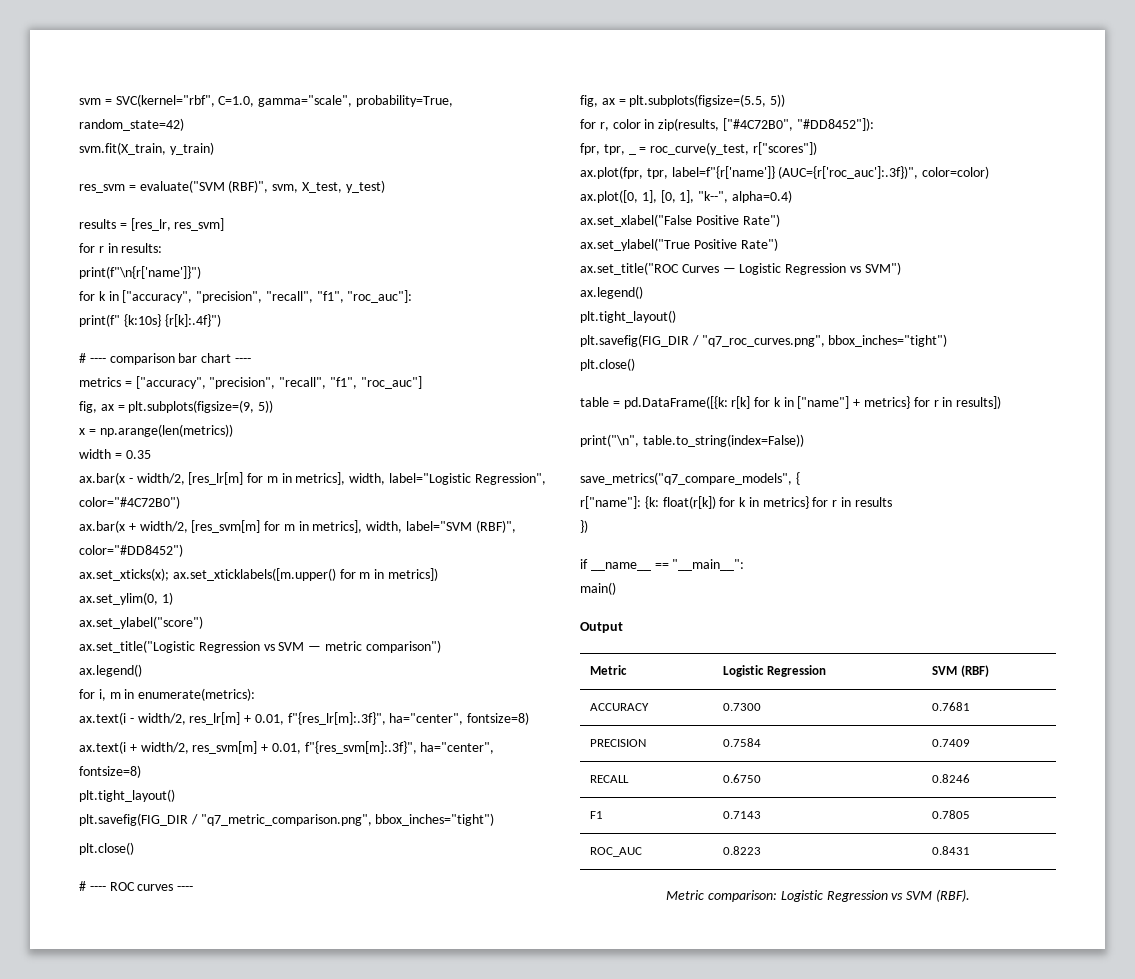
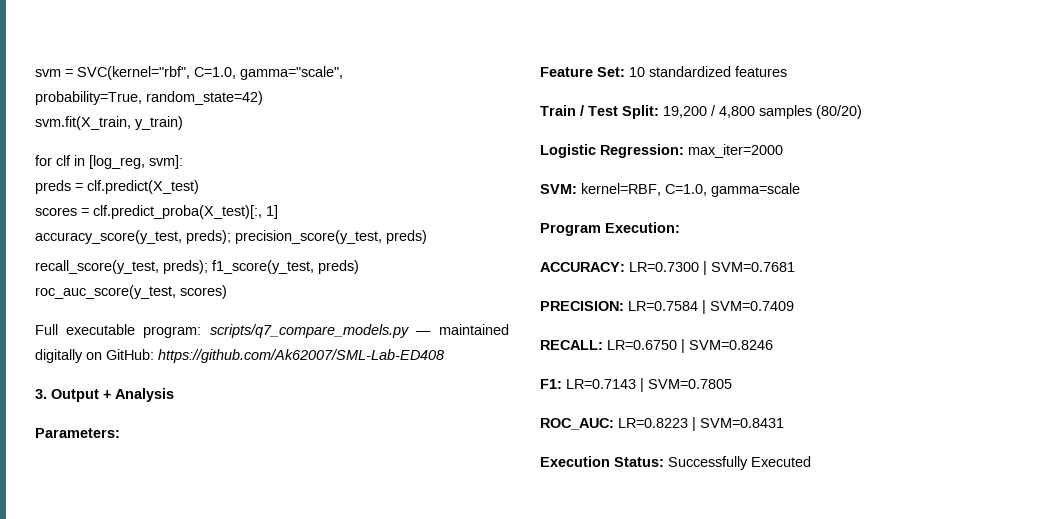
- svm = SVC(kernel="rbf", C=1.0, gamma="scale", probability=True, random_state=42)
+ svm = SVC(kernel="rbf", C=1.0, gamma="scale",
+ probability=True, random_state=42)
- res_svm = evaluate("SVM (RBF)", svm, X_test, y_test)
- results = [res_lr, res_svm]
- for r in results:
- print(f"\n{r['name']}")
- for k in ["accuracy", "precision", "recall", "f1", "roc_auc"]:
- print(f" {k:10s} {r[k]:.4f}")
- # ---- comparison bar chart ----
- metrics = ["accuracy", "precision", "recall", "f1", "roc_auc"]
- fig, ax = plt.subplots(figsize=(9, 5))
- x = np.arange(len(metrics))
- width = 0.35
- ax.bar(x - width/2, [res_lr[m] for m in metrics], width, label="Logistic Regression", color="#4C72B0")
- ax.bar(x + width/2, [res_svm[m] for m in metrics], width, label="SVM (RBF)", color="#DD8452")
- ax.set_xticks(x); ax.set_xticklabels([m.upper() for m in metrics])
- ax.set_ylim(0, 1)
- ax.set_ylabel("score")
- ax.set_title("Logistic Regression vs SVM — metric comparison")
- ax.legend()
- for i, m in enumerate(metrics):
- ax.text(i - width/2, res_lr[m] + 0.01, f"{res_lr[m]:.3f}", ha="center", fontsize=8)
- ax.text(i + width/2, res_svm[m] + 0.01, f"{res_svm[m]:.3f}", ha="center", fontsize=8)
- plt.tight_layout()
- plt.savefig(FIG_DIR / "q7_metric_comparison.png", bbox_inches="tight")
- plt.close()
- # ---- ROC curves ----
- fig, ax = plt.subplots(figsize=(5.5, 5))
- for r, color in zip(results, ["#4C72B0", "#DD8452"]):
- fpr, tpr, _ = roc_curve(y_test, r["scores"])
- ax.plot(fpr, tpr, label=f"{r['name']} (AUC={r['roc_auc']:.3f})", color=color)
- ax.plot([0, 1], [0, 1], "k--", alpha=0.4)
- ax.set_xlabel("False Positive Rate")
- ax.set_ylabel("True Positive Rate")
- ax.set_title("ROC Curves — Logistic Regression vs SVM")
- ax.legend()
- plt.tight_layout()
- plt.savefig(FIG_DIR / "q7_roc_curves.png", bbox_inches="tight")
- plt.close()
- table = pd.DataFrame([{k: r[k] for k in ["name"] + metrics} for r in results])
- print("\n", table.to_string(index=False))
- save_metrics("q7_compare_models", {
- r["name"]: {k: float(r[k]) for k in metrics} for r in results
- })
- if __name__ == "__main__":
- main()
- Output
- Metric | Logistic Regression | SVM (RBF)
- ACCURACY | 0.7300 | 0.7681
- PRECISION | 0.7584 | 0.7409
- RECALL | 0.6750 | 0.8246
- F1 | 0.7143 | 0.7805
- ROC_AUC | 0.8223 | 0.8431
- Metric comparison: Logistic Regression vs SVM (RBF).
+ for clf in [log_reg, svm]:
+ preds = clf.predict(X_test)
+ scores = clf.predict_proba(X_test)[:, 1]
+ accuracy_score(y_test, preds); precision_score(y_test, preds)
+ recall_score(y_test, preds); f1_score(y_test, preds)
+ roc_auc_score(y_test, scores)
+ Full executable program: scripts/q7_compare_models.py — maintained digitally on GitHub: https://github.com/Ak62007/SML-Lab-ED408
+ 3. Output + Analysis
+ Parameters:
+ Feature Set: 10 standardized features
+ Train / Test Split: 19,200 / 4,800 samples (80/20)
+ Logistic Regression: max_iter=2000
+ SVM: kernel=RBF, C=1.0, gamma=scale
+ Program Execution:
+ ACCURACY: LR=0.7300 | SVM=0.7681
+ PRECISION: LR=0.7584 | SVM=0.7409
+ RECALL: LR=0.6750 | SVM=0.8246
+ F1: LR=0.7143 | SVM=0.7805
+ ROC_AUC: LR=0.8223 | SVM=0.8431
+ Execution Status: Successfully Executed

